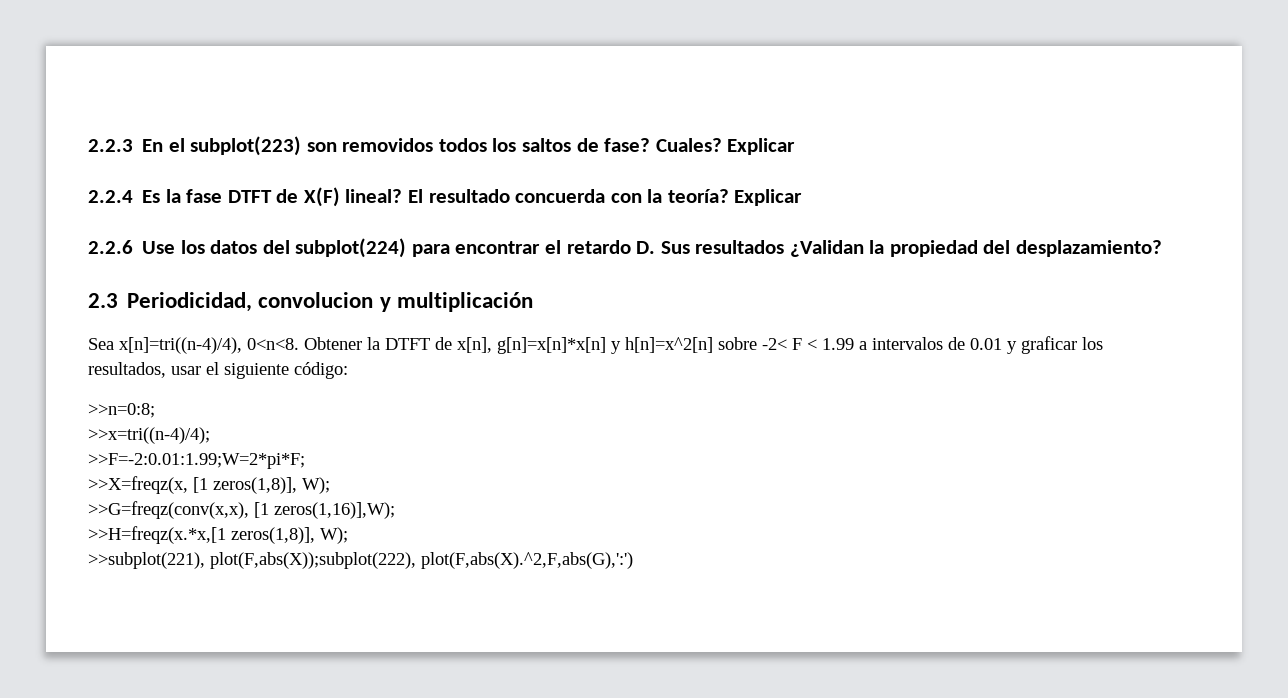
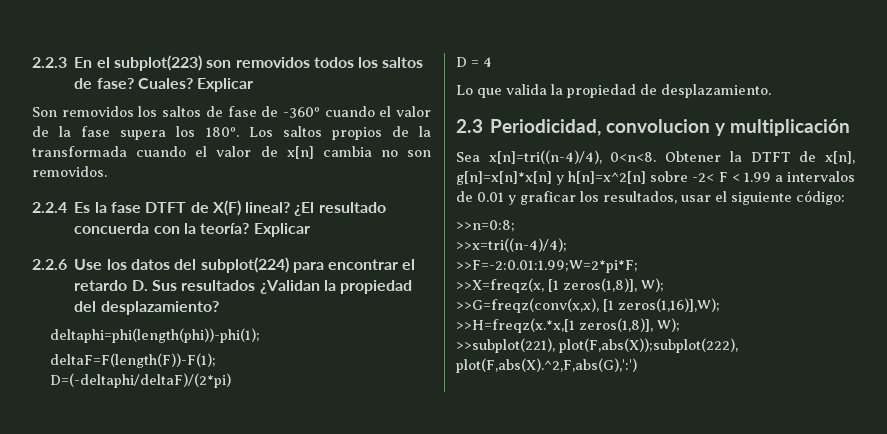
+ Son removidos los saltos de fase de -360º cuando el valor de la fase supera los 180º. Los saltos propios de la transformada cuando el valor de x[n] cambia no son removidos.
- El resultado concuerda con la teoría?
+ ¿El resultado concuerda con la teoría?
+ deltaphi=phi(length(phi))-phi(1);
+ deltaF=F(length(F))-F(1);
+ D=(-deltaphi/deltaF)/(2*pi)
+ D = 4
+ Lo que valida la propiedad de desplazamiento.

